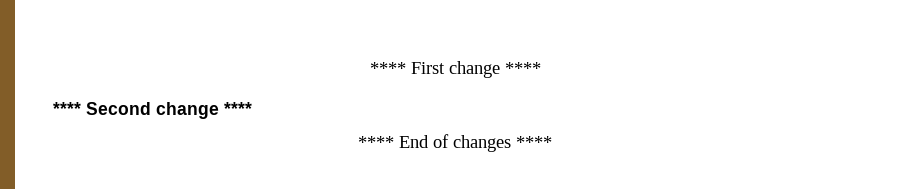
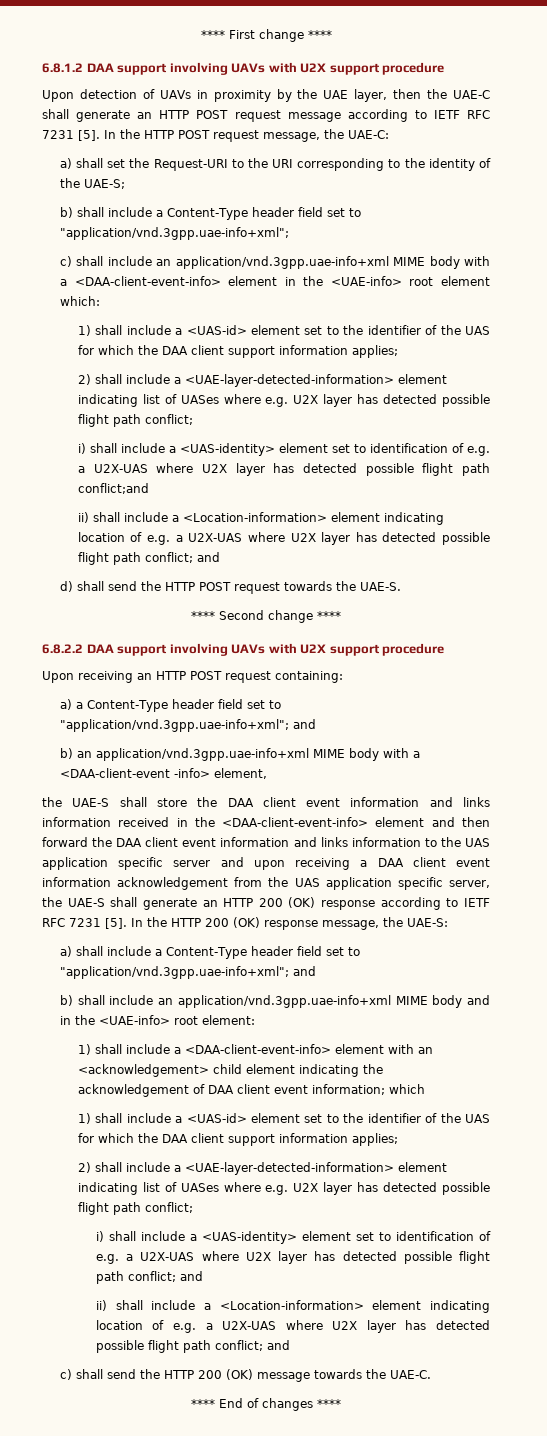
+ 6.8.1.2 DAA support involving UAVs with U2X support procedure
+ Upon detection of UAVs in proximity by the UAE layer, then the UAE-C shall generate an HTTP POST request message according to IETF RFC 7231 [5]. In the HTTP POST request message, the UAE-C:
+ a) shall set the Request-URI to the URI corresponding to the identity of the UAE-S;
+ b) shall include a Content-Type header field set to "application/vnd.3gpp.uae-info+xml";
+ c) shall include an application/vnd.3gpp.uae-info+xml MIME body with a <DAA-client-event-info> element in the <UAE-info> root element which:
+ 1) shall include a <UAS-id> element set to the identifier of the UAS for which the DAA client support information applies;
+ 2) shall include a <UAE-layer-detected-information> element indicating list of UASes where e.g. U2X layer has detected possible flight path conflict;
+ i) shall include a <UAS-identity> element set to identification of e.g. a U2X-UAS where U2X layer has detected possible flight path conflict;and
+ ii) shall include a <Location-information> element indicating location of e.g. a U2X-UAS where U2X layer has detected possible flight path conflict; and
+ d) shall send the HTTP POST request towards the UAE-S.
  **** Second change ****
+ 6.8.2.2 DAA support involving UAVs with U2X support procedure
+ Upon receiving an HTTP POST request containing:
+ a) a Content-Type header field set to "application/vnd.3gpp.uae-info+xml"; and
+ b) an application/vnd.3gpp.uae-info+xml MIME body with a <DAA-client-event -info> element,
+ the UAE-S shall store the DAA client event information and links information received in the <DAA-client-event-info> element and then forward the DAA client event information and links information to the UAS application specific server and upon receiving a DAA client event information acknowledgement from the UAS application specific server, the UAE-S shall generate an HTTP 200 (OK) response according to IETF RFC 7231 [5]. In the HTTP 200 (OK) response message, the UAE-S:
+ a) shall include a Content-Type header field set to "application/vnd.3gpp.uae-info+xml"; and
+ b) shall include an application/vnd.3gpp.uae-info+xml MIME body and in the <UAE-info> root element:
+ 1) shall include a <DAA-client-event-info> element with an <acknowledgement> child element indicating the acknowledgement of DAA client event information; which
+ 1) shall include a <UAS-id> element set to the identifier of the UAS for which the DAA client support information applies;
+ 2) shall include a <UAE-layer-detected-information> element indicating list of UASes where e.g. U2X layer has detected possible flight path conflict;
+ i) shall include a <UAS-identity> element set to identification of e.g. a U2X-UAS where U2X layer has detected possible flight path conflict; and
+ ii) shall include a <Location-information> element indicating location of e.g. a U2X-UAS where U2X layer has detected possible flight path conflict; and
+ c) shall send the HTTP 200 (OK) message towards the UAE-C.

